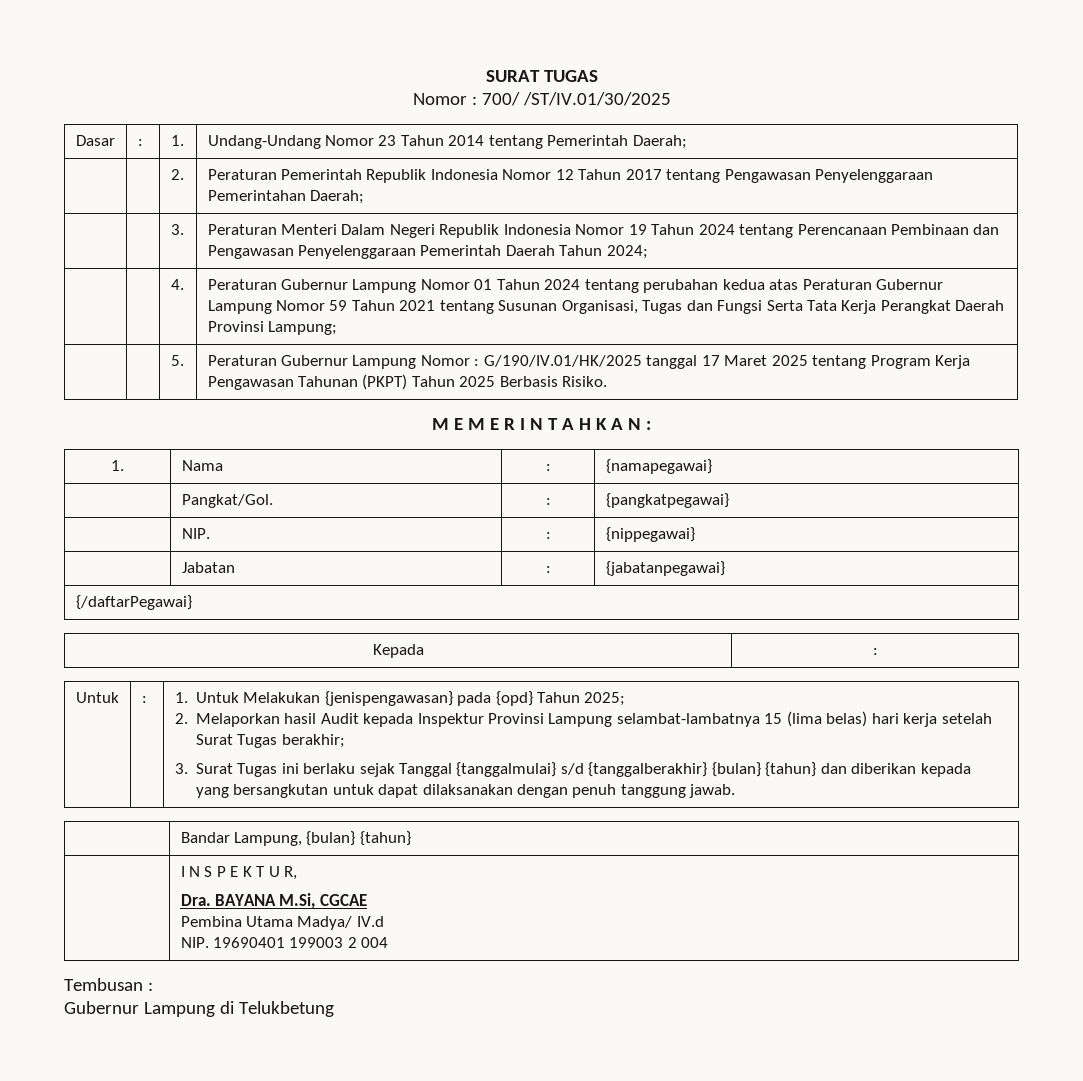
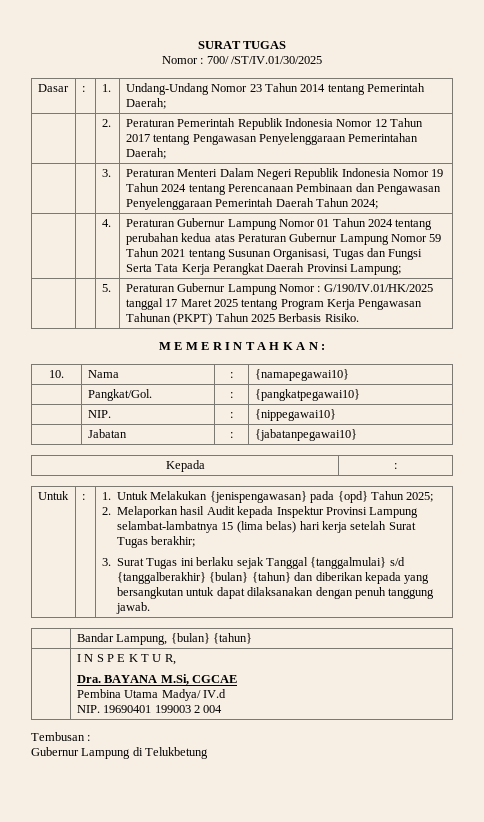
- 1. | Nama | : | {namapegawai}
+ 10. | Nama | : | {namapegawai10}
- | Pangkat/Gol. | : | {pangkatpegawai}
+ | Pangkat/Gol. | : | {pangkatpegawai10}
- | NIP. | : | {nippegawai}
+ | NIP. | : | {nippegawai10}
- | Jabatan | : | {jabatanpegawai}
- {/daftarPegawai}
+ | Jabatan | : | {jabatanpegawai10}

